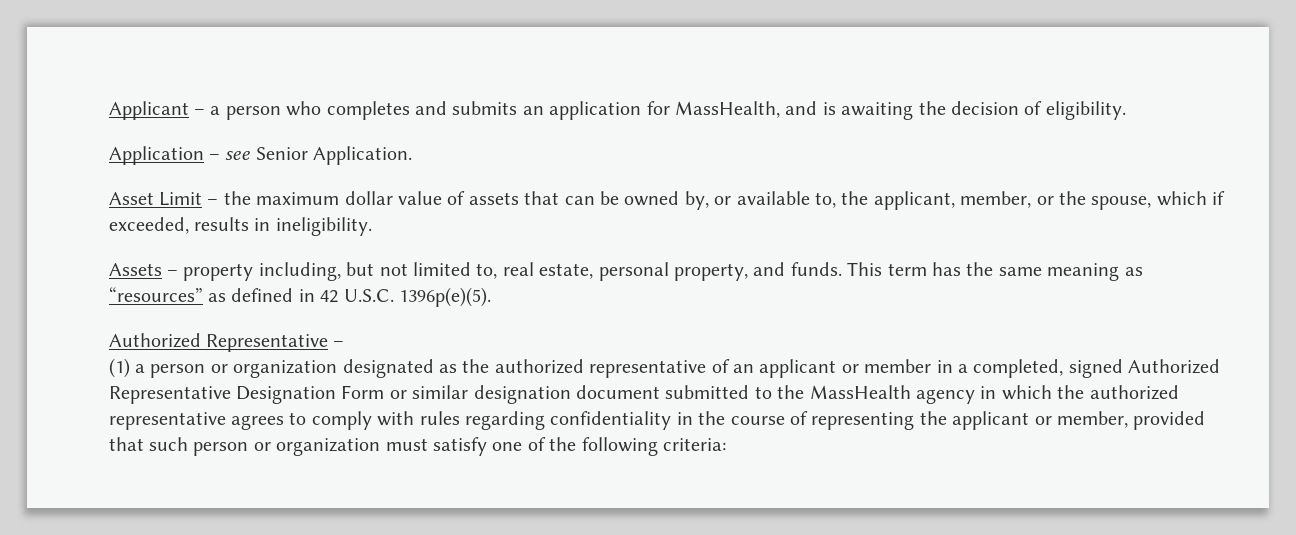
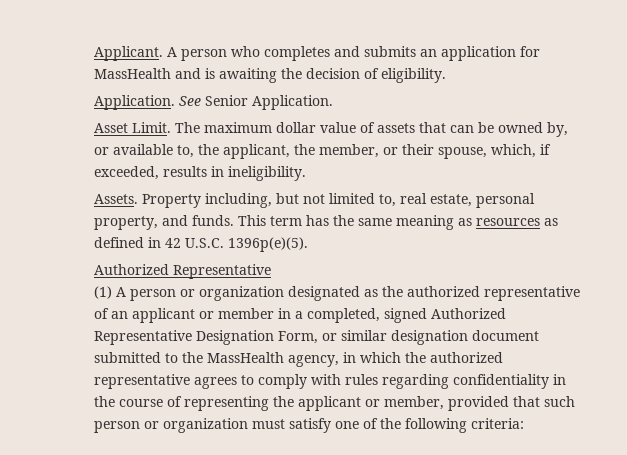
- Applicant – a person who completes and submits an application for MassHealth, and is awaiting the decision of eligibility.
+ Applicant. A person who completes and submits an application for MassHealth and is awaiting the decision of eligibility.
- Application – see Senior Application.
+ Application. See Senior Application.
- Asset Limit – the maximum dollar value of assets that can be owned by, or available to, the applicant, member, or the spouse, which if exceeded, results in ineligibility.
+ Asset Limit. The maximum dollar value of assets that can be owned by, or available to, the applicant, the member, or their spouse, which, if exceeded, results in ineligibility.
- Assets – property including, but not limited to, real estate, personal property, and funds.
+ Assets. Property including, but not limited to, real estate, personal property, and funds.
- This term has the same meaning as “resources” as defined in 42 U.S.C. 1396p(e)(5).
- Authorized Representative –
+ This term has the same meaning as resources as defined in 42 U.S.C. 1396p(e)(5).
+ Authorized Representative
- (1) a person or organization designated as the authorized representative of an applicant or member in a completed, signed Authorized Representative Designation Form or similar designation document submitted to the MassHealth agency in which the authorized representative agrees to comply with rules regarding confidentiality in the course of representing the applicant or member, provided that such person or organization must satisfy one of the following criteria:
+ (1) A person or organization designated as the authorized representative of an applicant or member in a completed, signed Authorized Representative Designation Form, or similar designation document submitted to the MassHealth agency, in which the authorized representative agrees to comply with rules regarding confidentiality in the course of representing the applicant or member, provided that such person or organization must satisfy one of the following criteria:

